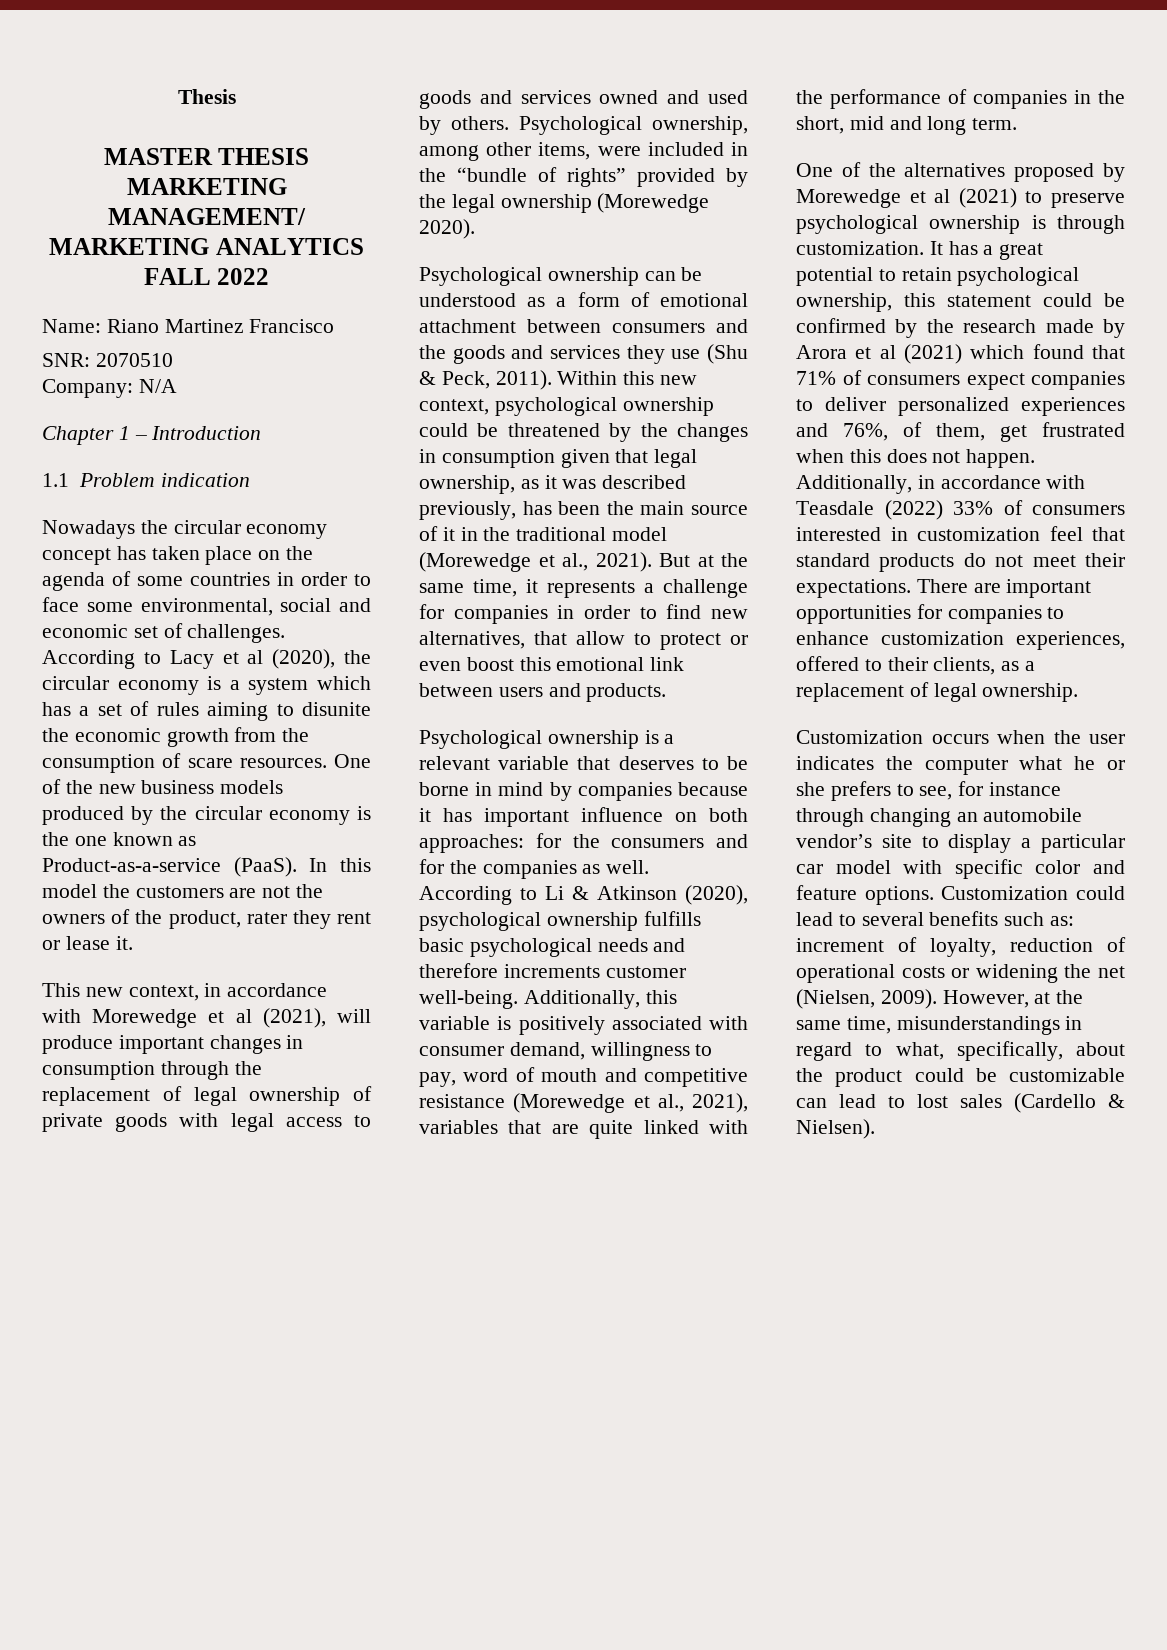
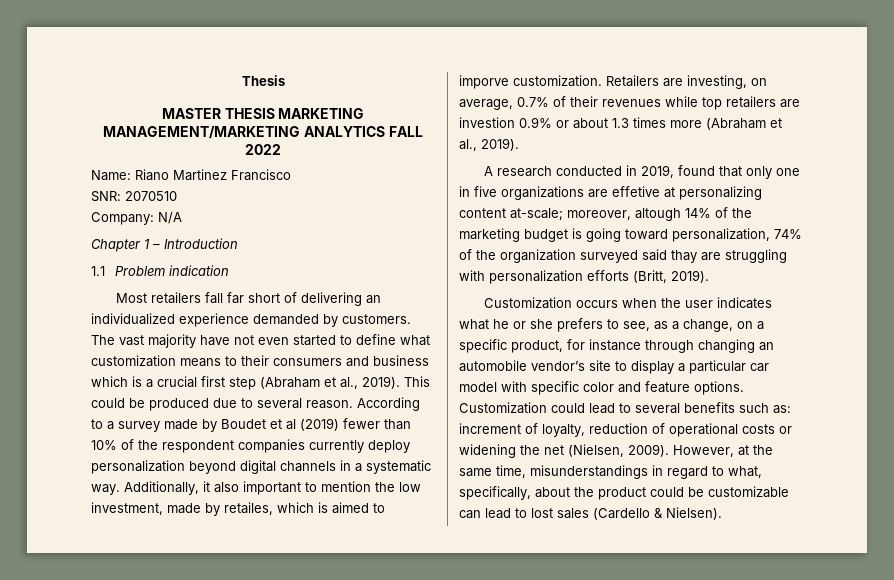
- Nowadays the circular economy concept has taken place on the agenda of some countries in order to face some environmental, social and economic set of challenges. According to Lacy et al (2020), the circular economy is a system which has a set of rules aiming to disunite the economic growth from the consumption of scare resources. One of the new business models produced by the circular economy is the one known as Product-as-a-service (PaaS). In this model the customers are not the owners of the product, rater they rent or lease it.
- This new context, in accordance with Morewedge et al (2021), will produce important changes in consumption through the replacement of legal ownership of private goods with legal access to goods and services owned and used by others. Psychological ownership, among other items, were included in the “bundle of rights” provided by the legal ownership (Morewedge 2020).
- Psychological ownership can be understood as a form of emotional attachment between consumers and the goods and services they use (Shu & Peck, 2011). Within this new context, psychological ownership could be threatened by the changes in consumption given that legal ownership, as it was described previously, has been the main source of it in the traditional model (Morewedge et al., 2021). But at the same time, it represents a challenge for companies in order to find new alternatives, that allow to protect or even boost this emotional link between users and products.
- Psychological ownership is a relevant variable that deserves to be borne in mind by companies because it has important influence on both approaches: for the consumers and for the companies as well. According to Li & Atkinson (2020), psychological ownership fulfills basic psychological needs and therefore increments customer well-being. Additionally, this variable is positively associated with consumer demand, willingness to pay, word of mouth and competitive resistance (Morewedge et al., 2021), variables that are quite linked with the performance of companies in the short, mid and long term.
- One of the alternatives proposed by Morewedge et al (2021) to preserve psychological ownership is through customization. It has a great potential to retain psychological ownership, this statement could be confirmed by the research made by Arora et al (2021) which found that 71% of consumers expect companies to deliver personalized experiences and 76%, of them, get frustrated when this does not happen. Additionally, in accordance with Teasdale (2022) 33% of consumers interested in customization feel that standard products do not meet their expectations. There are important opportunities for companies to enhance customization experiences, offered to their clients, as a replacement of legal ownership.
+ Most retailers fall far short of delivering an individualized experience demanded by customers. The vast majority have not even started to define what customization means to their consumers and business which is a crucial first step (Abraham et al., 2019). This could be produced due to several reason. According to a survey made by Boudet et al (2019) fewer than 10% of the respondent companies currently deploy personalization beyond digital channels in a systematic way. Additionally, it also important to mention the low investment, made by retailes, which is aimed to imporve customization. Retailers are investing, on average, 0.7% of their revenues while top retailers are investion 0.9% or about 1.3 times more (Abraham et al., 2019).
+ A research conducted in 2019, found that only one in five organizations are effetive at personalizing content at-scale; moreover, altough 14% of the marketing budget is going toward personalization, 74% of the organization surveyed said thay are struggling with personalization efforts (Britt, 2019).
- Customization occurs when the user indicates the computer what he or she prefers to see, for instance through changing an automobile vendor’s site to display a particular car model with specific color and feature options.
+ Customization occurs when the user indicates what he or she prefers to see, as a change, on a specific product, for instance through changing an automobile vendor’s site to display a particular car model with specific color and feature options.

